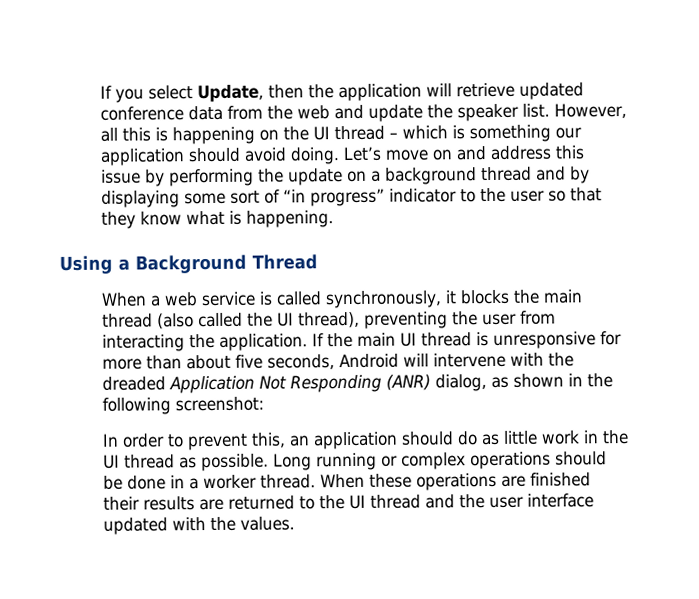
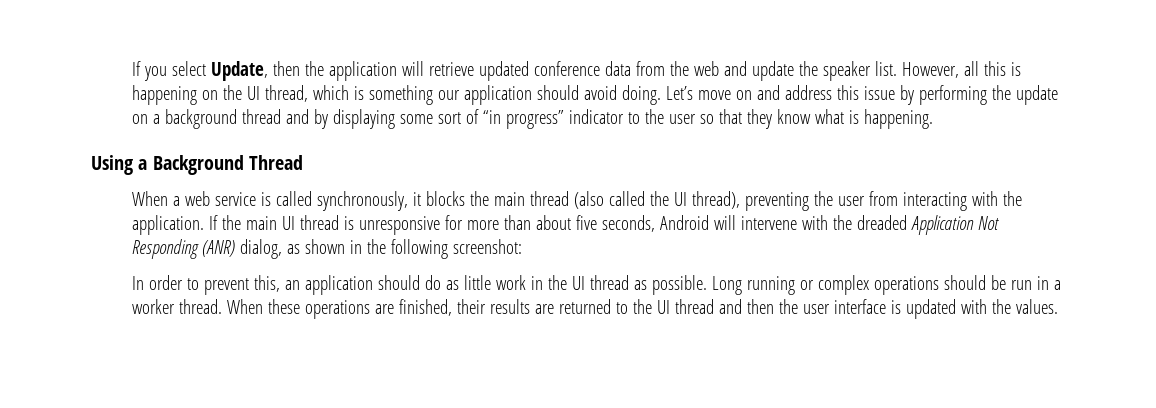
- However, all this is happening on the UI thread – which is something our application should avoid doing.
+ However, all this is happening on the UI thread, which is something our application should avoid doing.
- When a web service is called synchronously, it blocks the main thread (also called the UI thread), preventing the user from interacting the application.
+ When a web service is called synchronously, it blocks the main thread (also called the UI thread), preventing the user from interacting with the application.
- Long running or complex operations should be done in a worker thread.
+ Long running or complex operations should be run in a worker thread.
- When these operations are finished their results are returned to the UI thread and the user interface updated with the values.
+ When these operations are finished, their results are returned to the UI thread and then the user interface is updated with the values.

